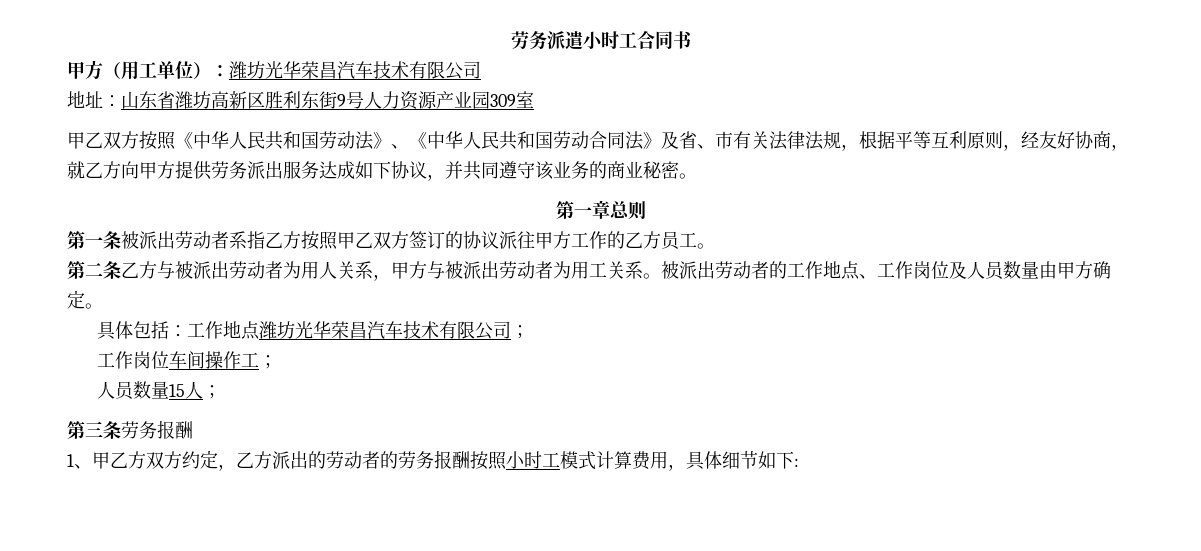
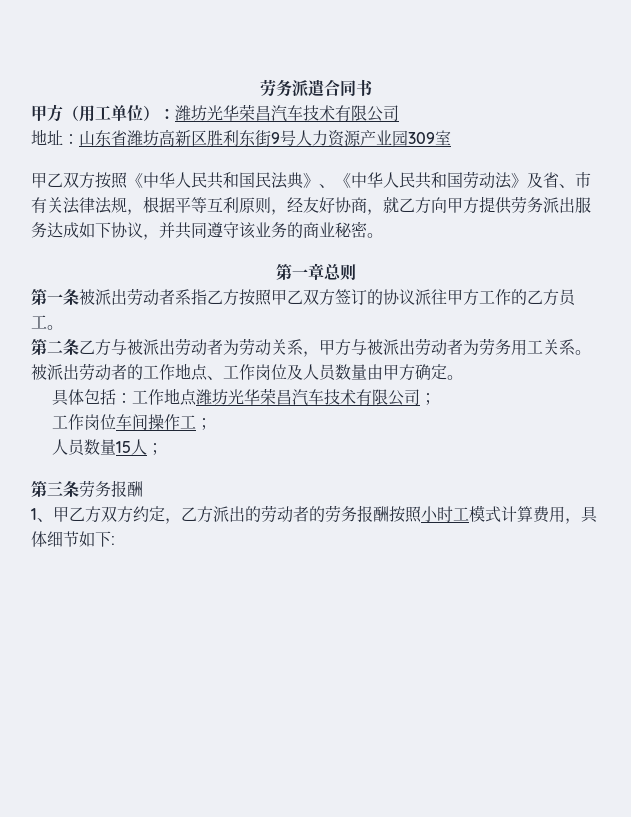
- 劳务派遣小时工合同书
+ 劳务派遣合同书
- 甲乙双方按照《中华人民共和国劳动法》、《中华人民共和国劳动合同法》及省、市有关法律法规，根据平等互利原则，经友好协商，就乙方向甲方提供劳务派出服务达成如下协议，并共同遵守该业务的商业秘密。
+ 甲乙双方按照《中华人民共和国民法典》、《中华人民共和国劳动法》及省、市有关法律法规，根据平等互利原则，经友好协商，就乙方向甲方提供劳务派出服务达成如下协议，并共同遵守该业务的商业秘密。
- 第二条乙方与被派出劳动者为用人关系，甲方与被派出劳动者为用工关系。
+ 第二条乙方与被派出劳动者为劳动关系，甲方与被派出劳动者为劳务用工关系。

